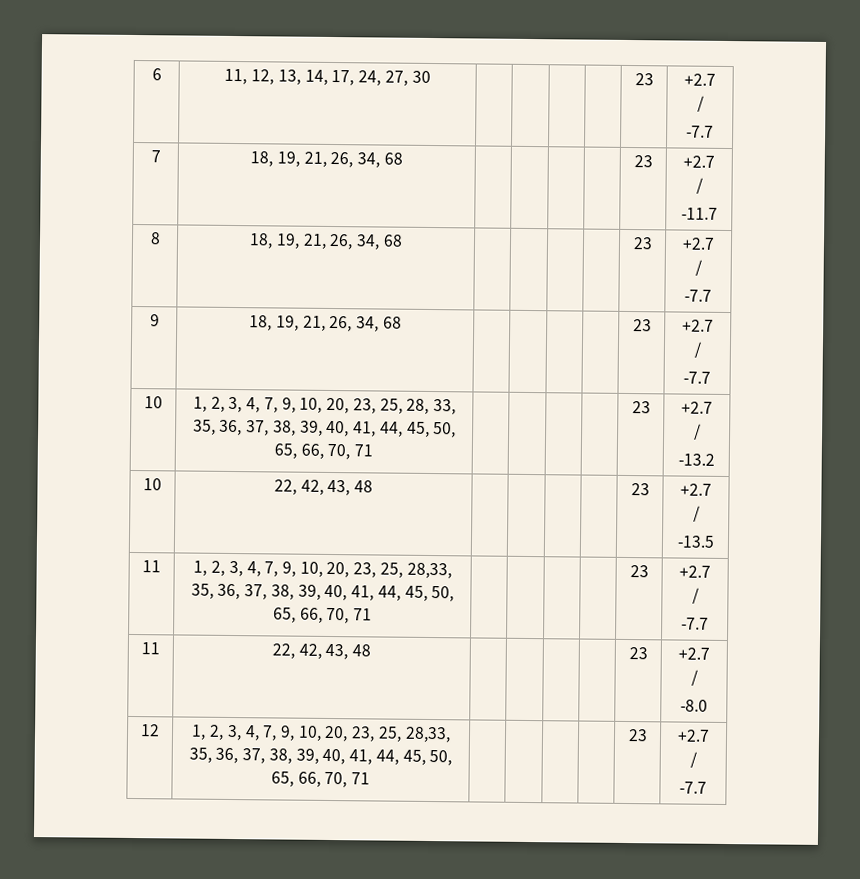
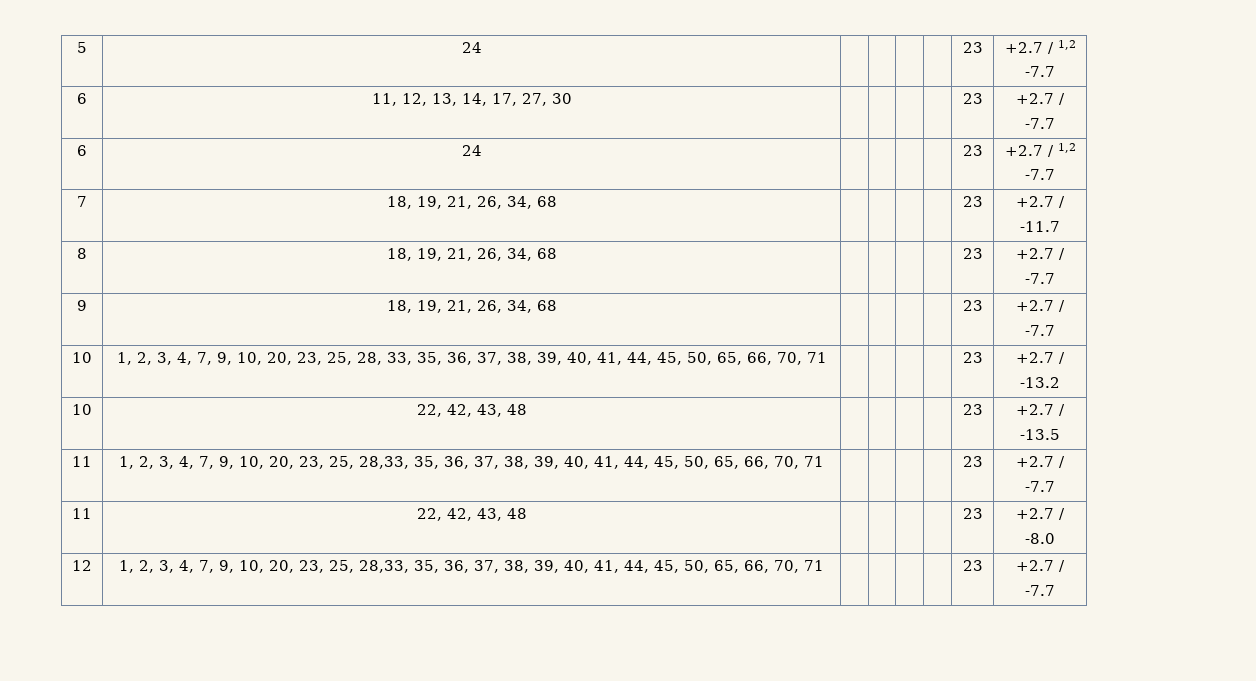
+ 5 | 24 | | | | | 23 | +2.7 / 1,2
+ -7.7
- 6 | 11, 12, 13, 14, 17, 24, 27, 30 | | | | | 23 | +2.7 /
+ 6 | 11, 12, 13, 14, 17, 27, 30 | | | | | 23 | +2.7 /
+ 6 | 24 | | | | | 23 | +2.7 / 1,2
+ -7.7

